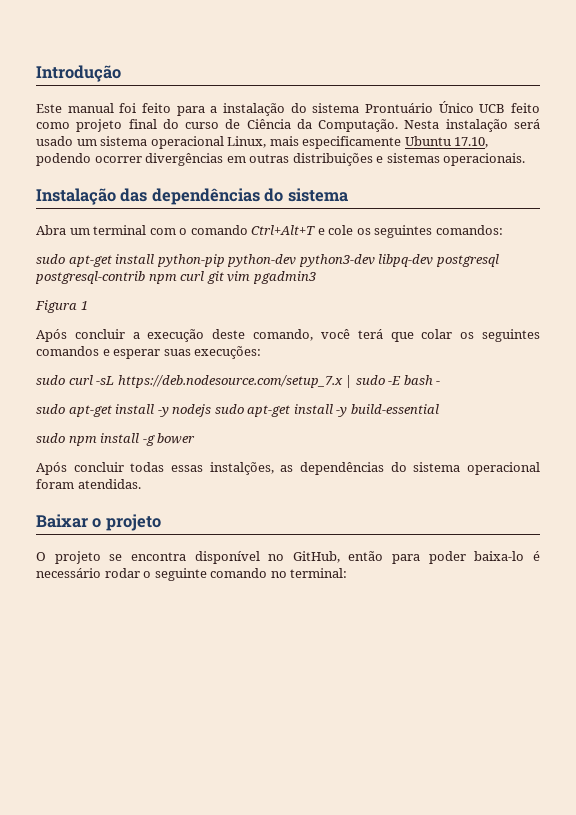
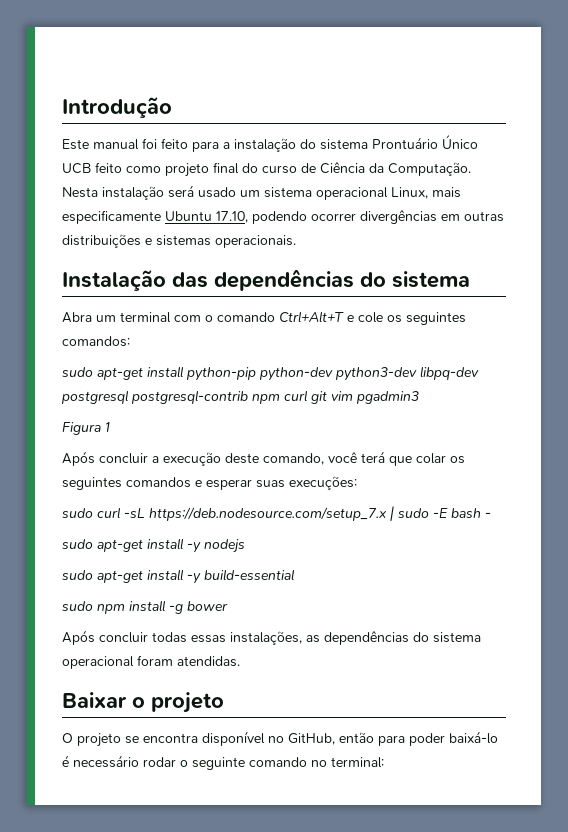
- sudo apt-get install -y nodejs sudo apt-get install -y build-essential
+ sudo apt-get install -y nodejs
+ sudo apt-get install -y build-essential
- Após concluir todas essas instalções, as dependências do sistema operacional foram atendidas.
+ Após concluir todas essas instalações, as dependências do sistema operacional foram atendidas.
- O projeto se encontra disponível no GitHub, então para poder baixa-lo é necessário rodar o seguinte comando no terminal:
+ O projeto se encontra disponível no GitHub, então para poder baixá-lo é necessário rodar o seguinte comando no terminal:

